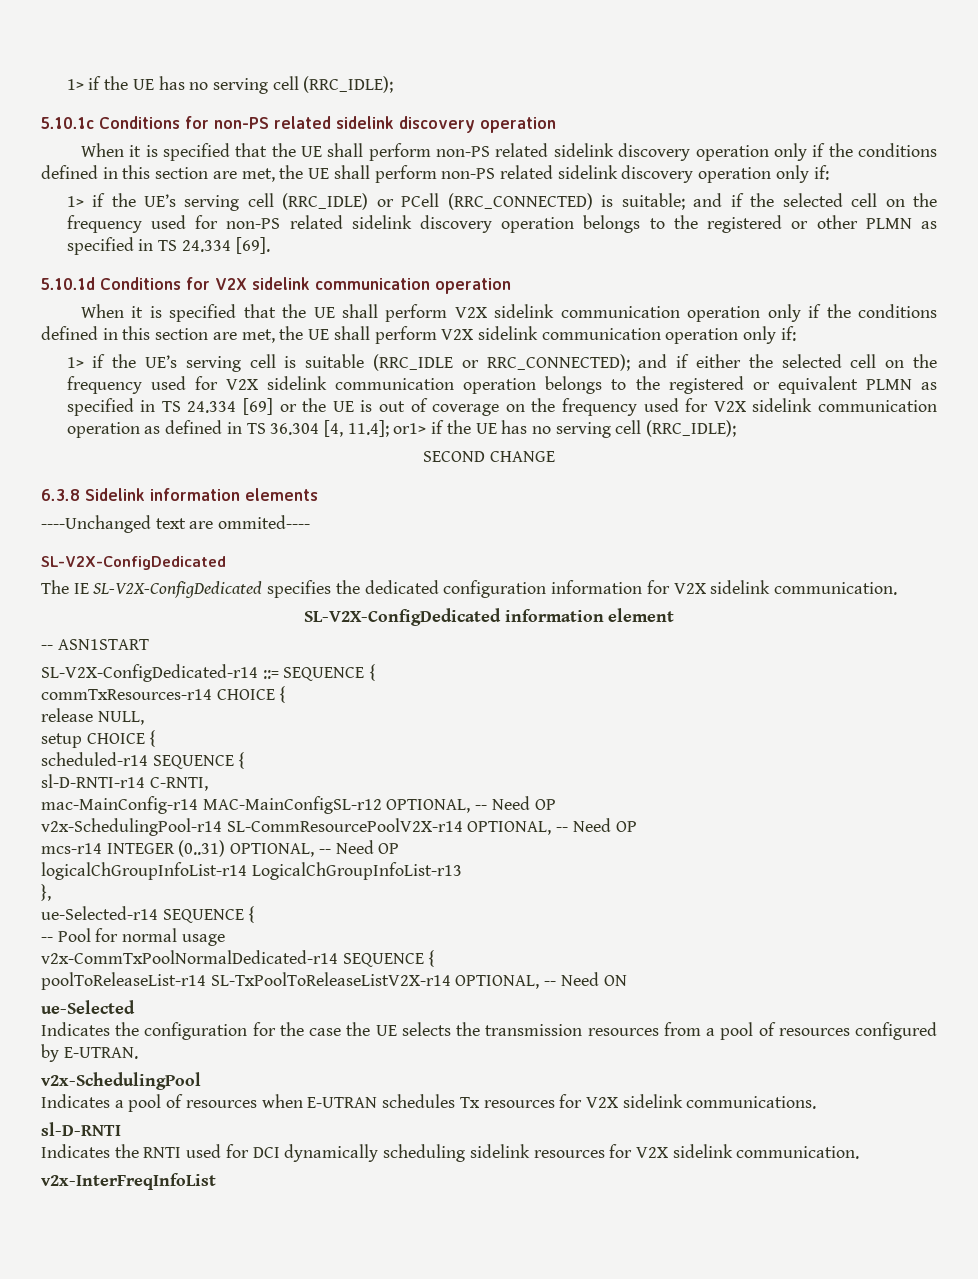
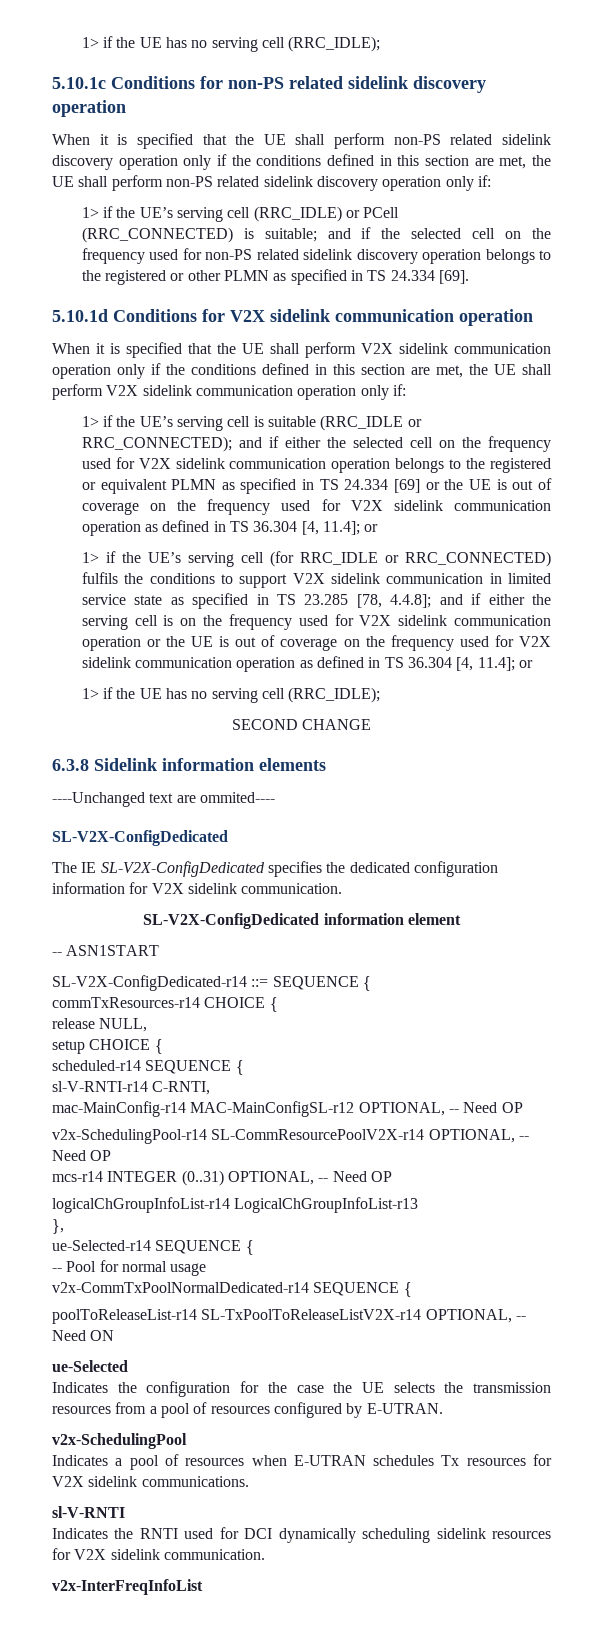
- and if either the selected cell on the frequency used for V2X sidelink communication operation belongs to the registered or equivalent PLMN as specified in TS 24.334 [69] or the UE is out of coverage on the frequency used for V2X sidelink communication operation as defined in TS 36.304 [4, 11.4]; or1> if the UE has no serving cell (RRC_IDLE);
+ and if either the selected cell on the frequency used for V2X sidelink communication operation belongs to the registered or equivalent PLMN as specified in TS 24.334 [69] or the UE is out of coverage on the frequency used for V2X sidelink communication operation as defined in TS 36.304 [4, 11.4]; or
+ 1> if the UE’s serving cell (for RRC_IDLE or RRC_CONNECTED) fulfils the conditions to support V2X sidelink communication in limited service state as specified in TS 23.285 [78, 4.4.8]; and if either the serving cell is on the frequency used for V2X sidelink communication operation or the UE is out of coverage on the frequency used for V2X sidelink communication operation as defined in TS 36.304 [4, 11.4]; or
+ 1> if the UE has no serving cell (RRC_IDLE);
- sl-D-RNTI-r14 C-RNTI,
+ sl-V-RNTI-r14 C-RNTI,
- sl-D-RNTI
+ sl-V-RNTI

